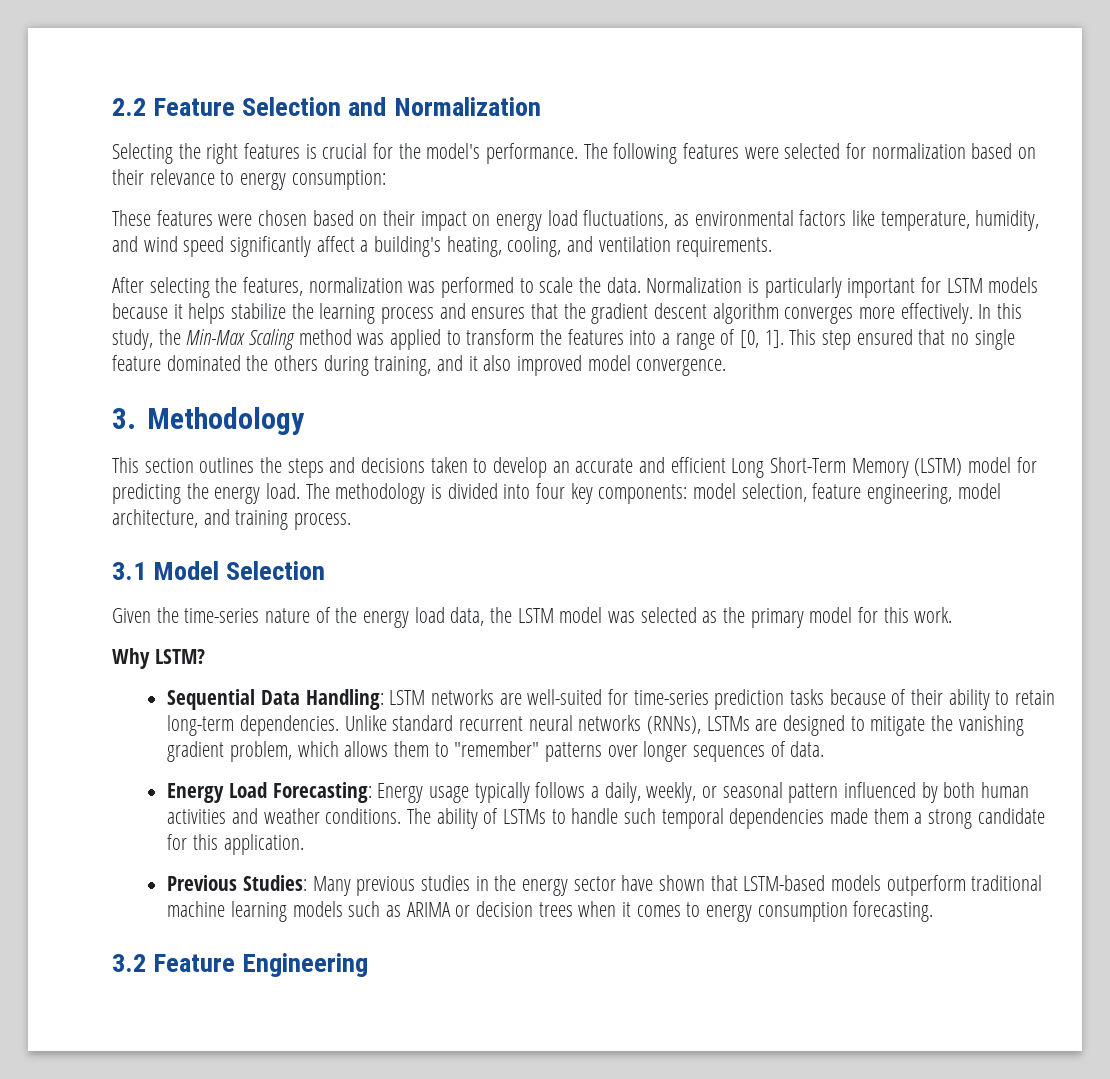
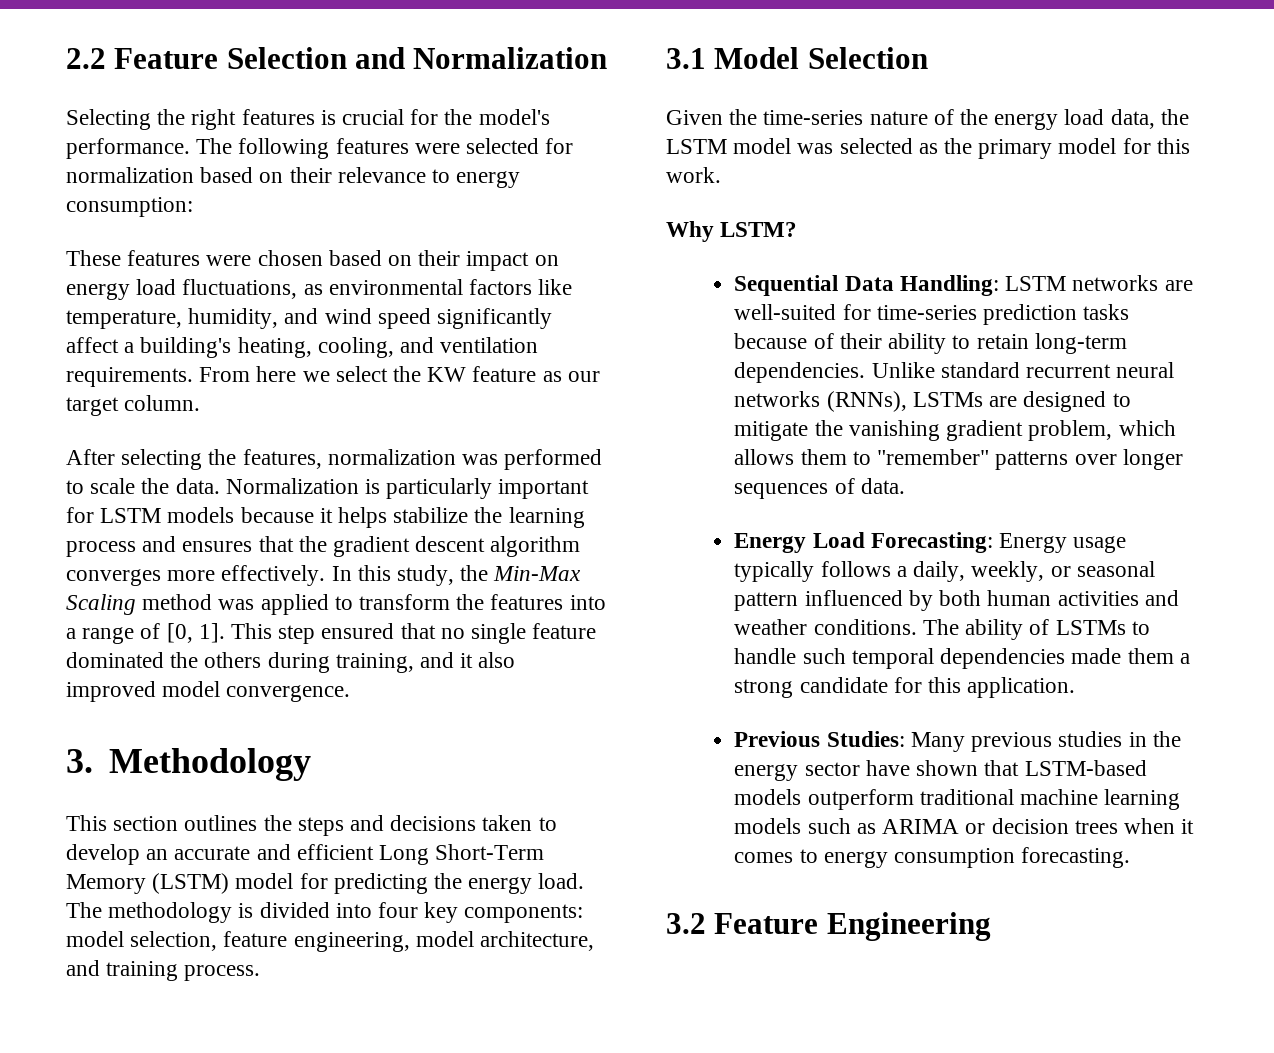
+ From here we select the KW feature as our target column.

